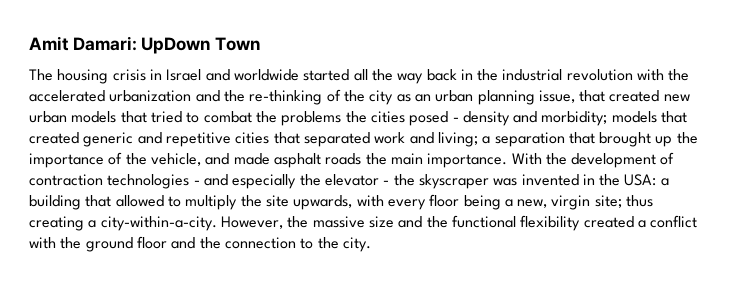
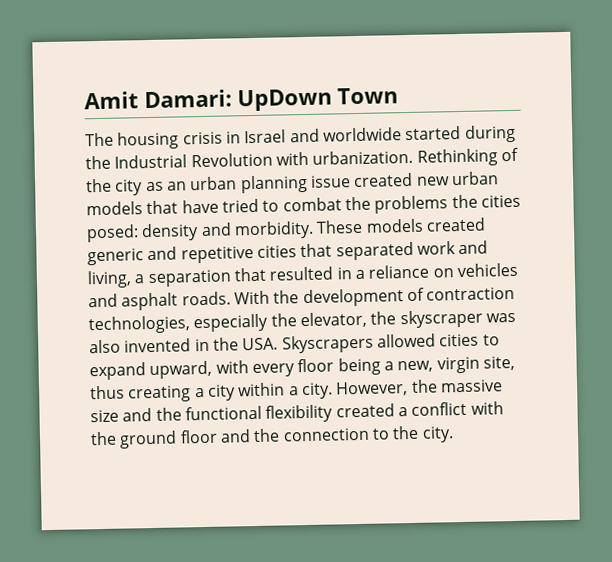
- The housing crisis in Israel and worldwide started all the way back in the industrial revolution with the accelerated urbanization and the re-thinking of the city as an urban planning issue, that created new urban models that tried to combat the problems the cities posed - density and morbidity; models that created generic and repetitive cities that separated work and living; a separation that brought up the importance of the vehicle, and made asphalt roads the main importance.
+ The housing crisis in Israel and worldwide started during the Industrial Revolution with urbanization. Rethinking of the city as an urban planning issue created new urban models that have tried to combat the problems the cities posed: density and morbidity. These models created generic and repetitive cities that separated work and living, a separation that resulted in a reliance on vehicles and asphalt roads.
- With the development of contraction technologies - and especially the elevator - the skyscraper was invented in the USA: a building that allowed to multiply the site upwards, with every floor being a new, virgin site; thus creating a city-within-a-city.
+ With the development of contraction technologies, especially the elevator, the skyscraper was also invented in the USA. Skyscrapers allowed cities to expand upward, with every floor being a new, virgin site, thus creating a city within a city.

